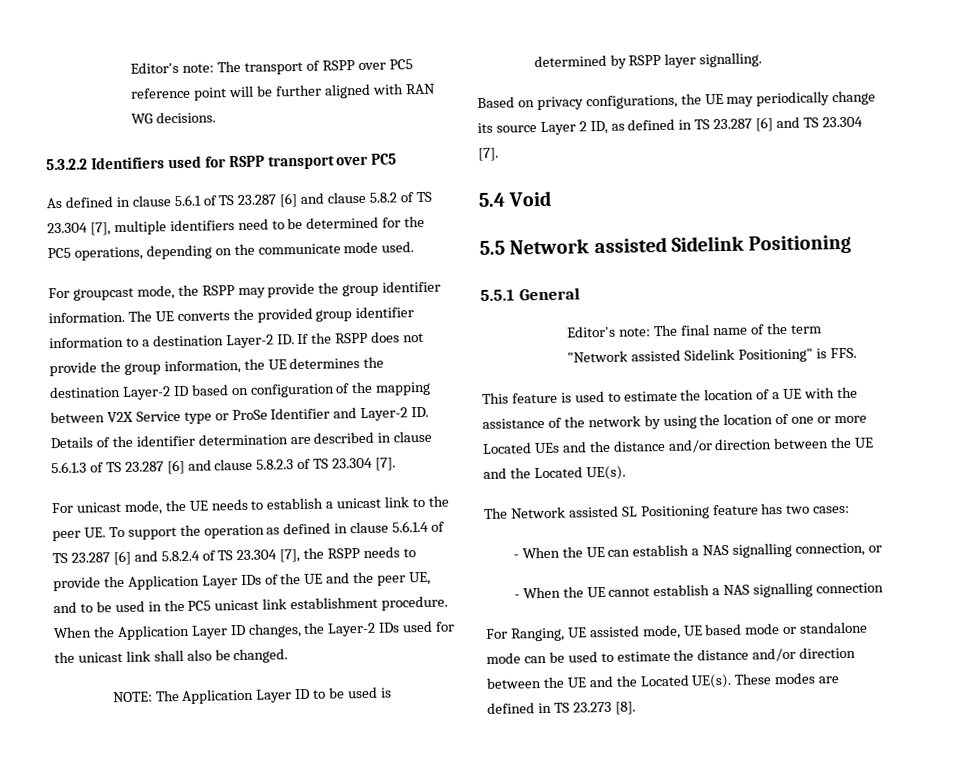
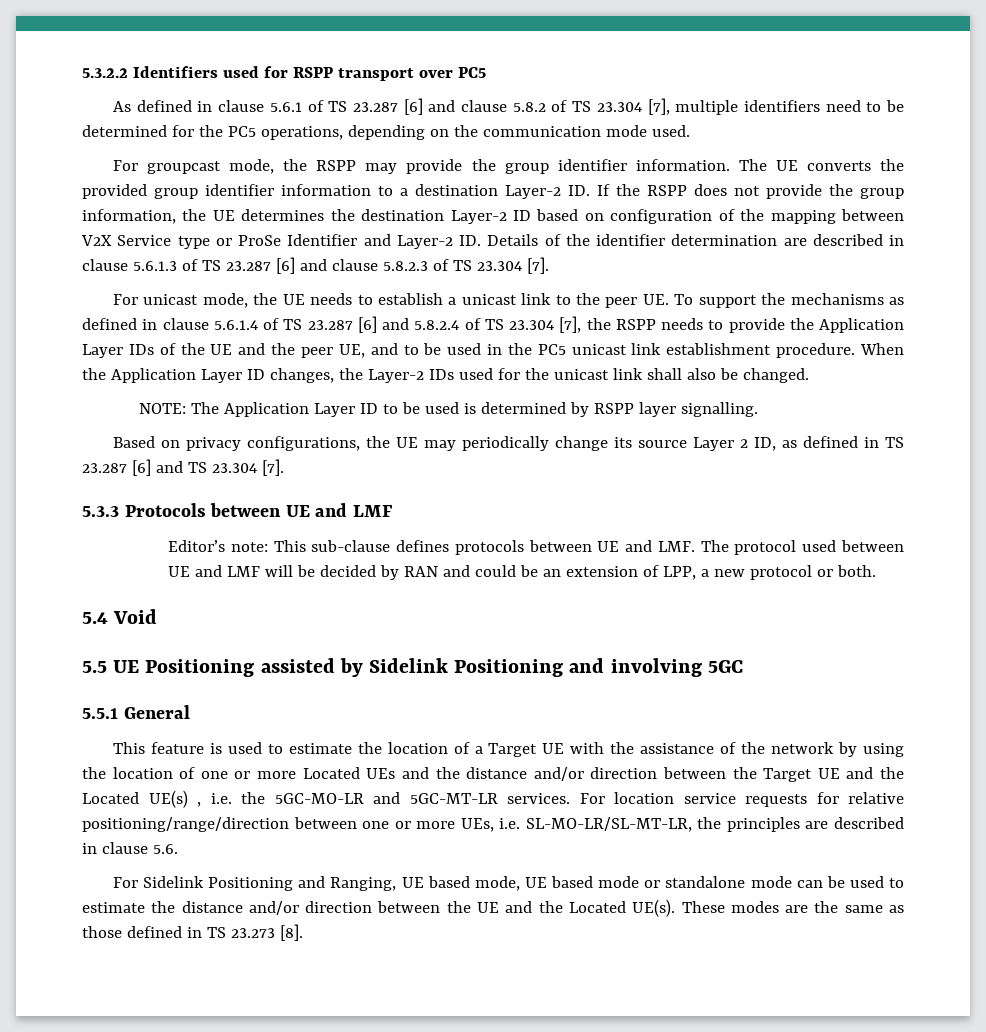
- Editor's note: The transport of RSPP over PC5 reference point will be further aligned with RAN WG decisions.
- As defined in clause 5.6.1 of TS 23.287 [6] and clause 5.8.2 of TS 23.304 [7], multiple identifiers need to be determined for the PC5 operations, depending on the communicate mode used.
+ As defined in clause 5.6.1 of TS 23.287 [6] and clause 5.8.2 of TS 23.304 [7], multiple identifiers need to be determined for the PC5 operations, depending on the communication mode used.
- For unicast mode, the UE needs to establish a unicast link to the peer UE. To support the operation as defined in clause 5.6.1.4 of TS 23.287 [6] and 5.8.2.4 of TS 23.304 [7], the RSPP needs to provide the Application Layer IDs of the UE and the peer UE, and to be used in the PC5 unicast link establishment procedure.
+ For unicast mode, the UE needs to establish a unicast link to the peer UE. To support the mechanisms as defined in clause 5.6.1.4 of TS 23.287 [6] and 5.8.2.4 of TS 23.304 [7], the RSPP needs to provide the Application Layer IDs of the UE and the peer UE, and to be used in the PC5 unicast link establishment procedure.
+ 5.3.3 Protocols between UE and LMF
+ Editor’s note: This sub-clause defines protocols between UE and LMF. The protocol used between UE and LMF will be decided by RAN and could be an extension of LPP, a new protocol or both.
- 5.5 Network assisted Sidelink Positioning
+ 5.5 UE Positioning assisted by Sidelink Positioning and involving 5GC
- Editor's note: The final name of the term "Network assisted Sidelink Positioning" is FFS.
- This feature is used to estimate the location of a UE with the assistance of the network by using the location of one or more Located UEs and the distance and/or direction between the UE and the Located UE(s).
- The Network assisted SL Positioning feature has two cases:
- - When the UE can establish a NAS signalling connection, or
- - When the UE cannot establish a NAS signalling connection
- For Ranging, UE assisted mode, UE based mode or standalone mode can be used to estimate the distance and/or direction between the UE and the Located UE(s).
+ This feature is used to estimate the location of a Target UE with the assistance of the network by using the location of one or more Located UEs and the distance and/or direction between the Target UE and the Located UE(s) , i.e. the 5GC-MO-LR and 5GC-MT-LR services. For location service requests for relative positioning/range/direction between one or more UEs, i.e. SL-MO-LR/SL-MT-LR, the principles are described in clause 5.6.
+ For Sidelink Positioning and Ranging, UE based mode, UE based mode or standalone mode can be used to estimate the distance and/or direction between the UE and the Located UE(s).
- These modes are defined in TS 23.273 [8].
+ These modes are the same as those defined in TS 23.273 [8].

